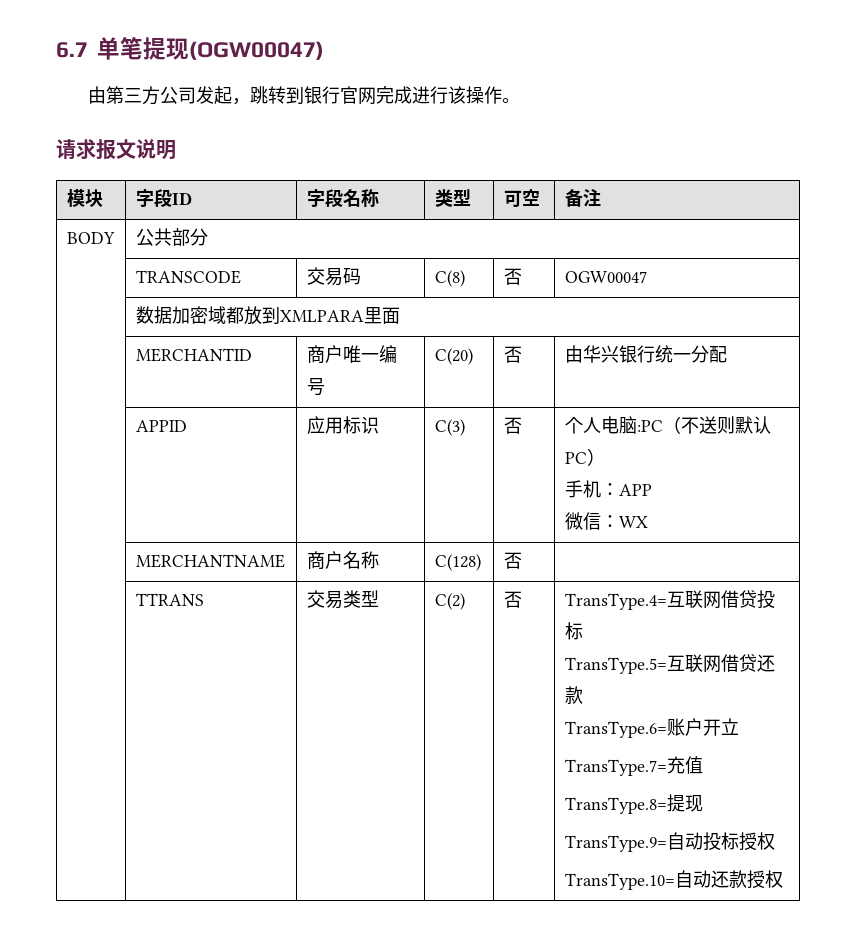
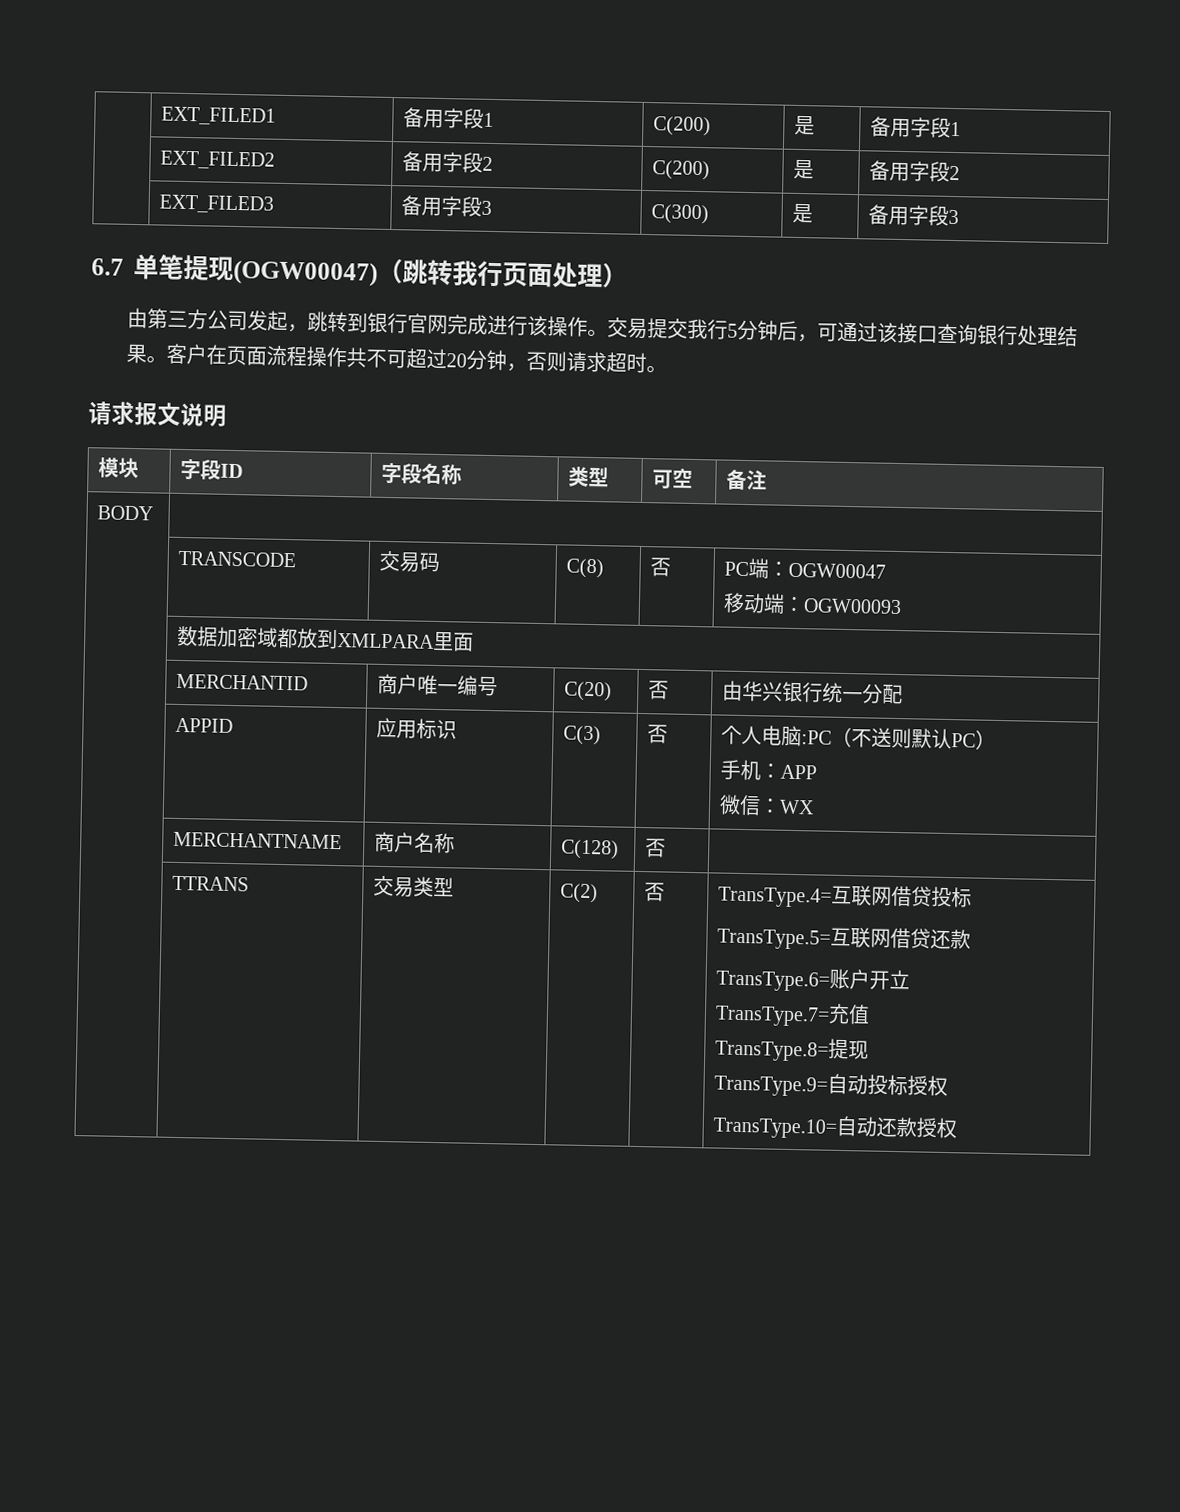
+ | EXT_FILED1 | 备用字段1 | C(200) | 是 | 备用字段1
+ | EXT_FILED2 | 备用字段2 | C(200) | 是 | 备用字段2
+ | EXT_FILED3 | 备用字段3 | C(300) | 是 | 备用字段3
- 6.7单笔提现(OGW00047)
+ 6.7单笔提现(OGW00047)（跳转我行页面处理）
+ 交易提交我行5分钟后，可通过该接口查询银行处理结果。客户在页面流程操作共不可超过20分钟，否则请求超时。
- BODY | 公共部分
+ BODY |
- | TRANSCODE | 交易码 | C(8) | 否 | OGW00047
+ | TRANSCODE | 交易码 | C(8) | 否 | PC端：OGW00047
+ 移动端：OGW00093

